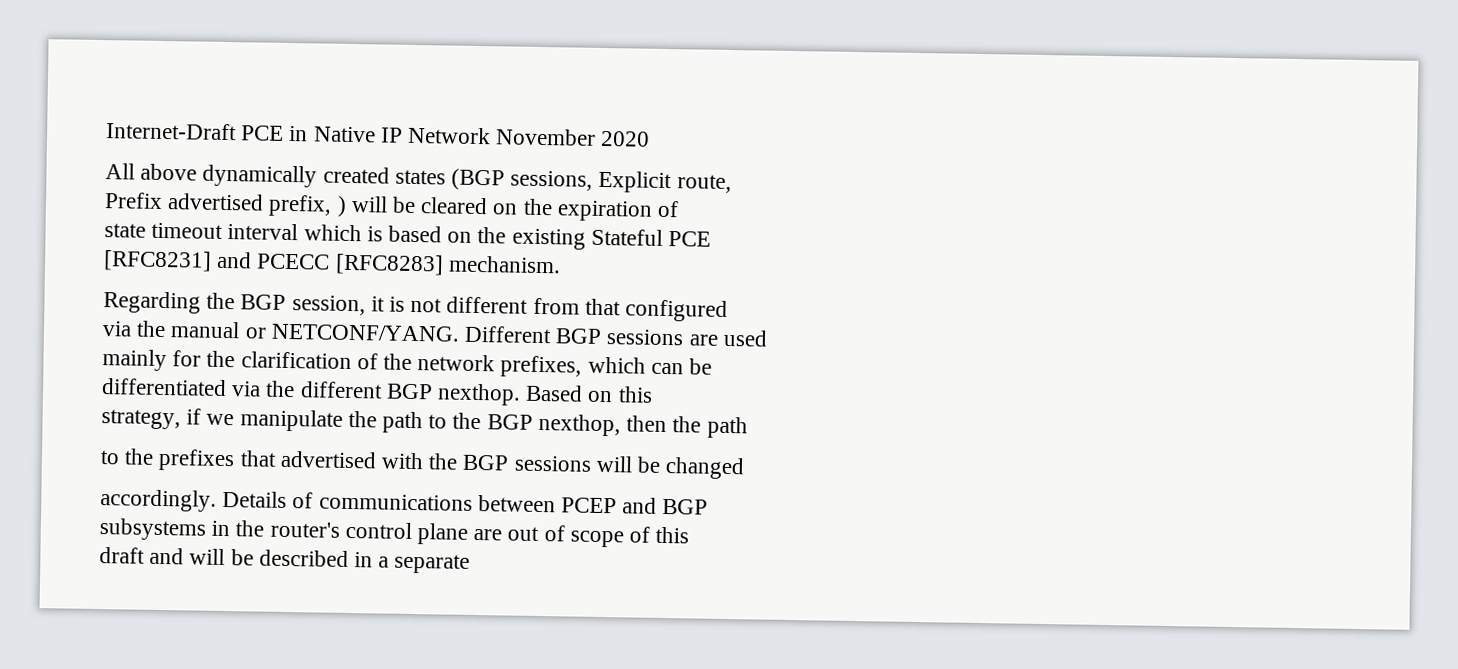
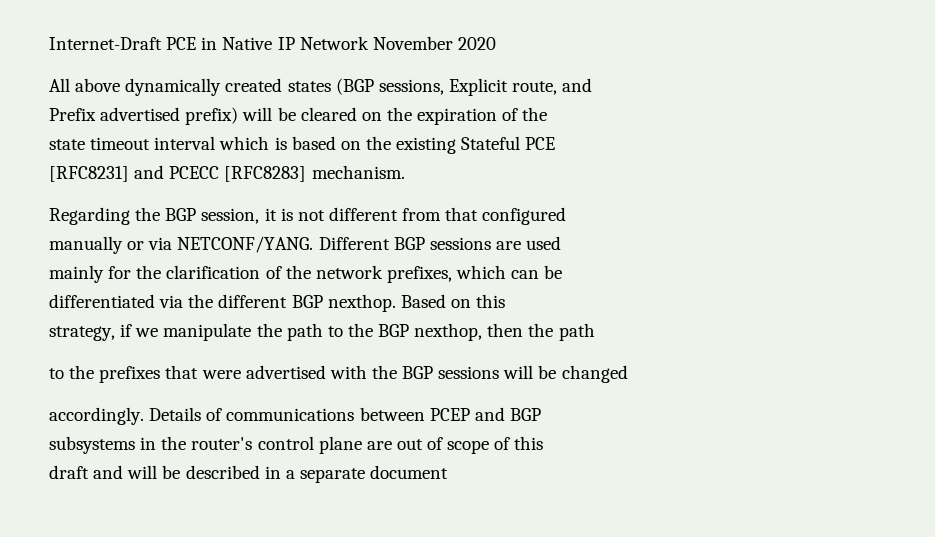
- All above dynamically created states (BGP sessions, Explicit route,
+ All above dynamically created states (BGP sessions, Explicit route, and
- Prefix advertised prefix, ) will be cleared on the expiration of
+ Prefix advertised prefix) will be cleared on the expiration of the
- via the manual or NETCONF/YANG.
+ manually or via NETCONF/YANG.
- to the prefixes that advertised with the BGP sessions will be changed
+ to the prefixes that were advertised with the BGP sessions will be changed
- draft and will be described in a separate
+ draft and will be described in a separate document

